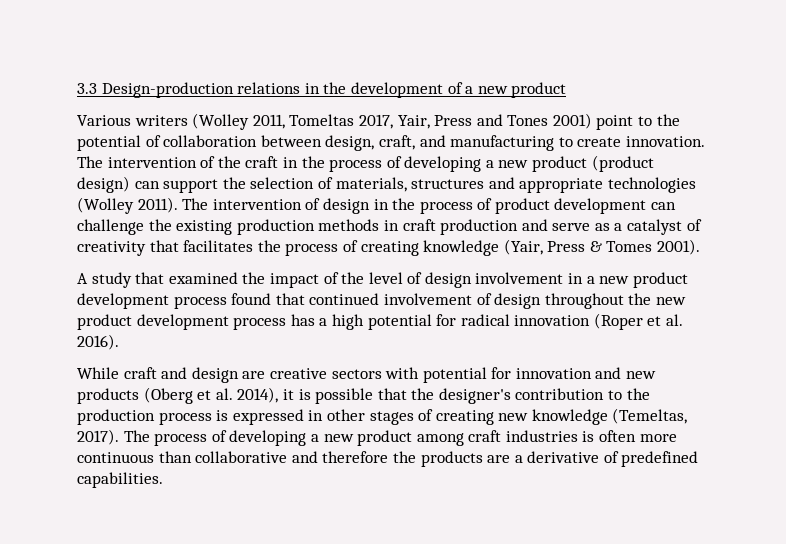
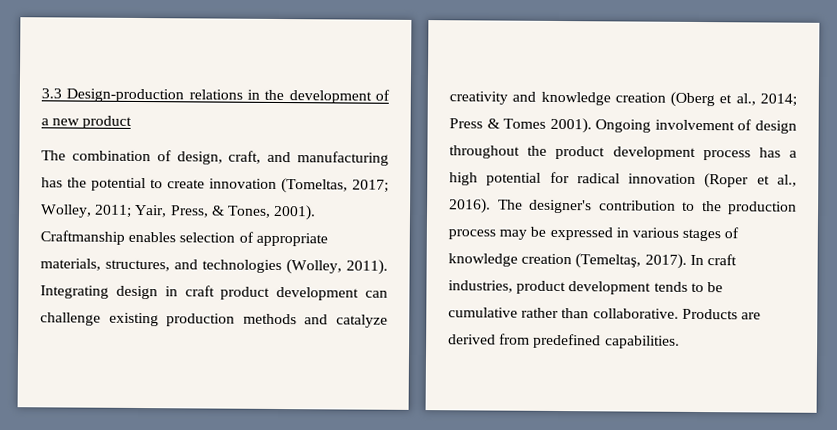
- Various writers (Wolley 2011, Tomeltas 2017, Yair, Press and Tones 2001) point to the potential of collaboration between design, craft, and manufacturing to create innovation. The intervention of the craft in the process of developing a new product (product design) can support the selection of materials, structures and appropriate technologies (Wolley 2011). The intervention of design in the process of product development can challenge the existing production methods in craft production and serve as a catalyst of creativity that facilitates the process of creating knowledge (Yair, Press & Tomes 2001).
- A study that examined the impact of the level of design involvement in a new product development process found that continued involvement of design throughout the new product development process has a high potential for radical innovation (Roper et al. 2016).
- While craft and design are creative sectors with potential for innovation and new products (Oberg et al. 2014), it is possible that the designer's contribution to the production process is expressed in other stages of creating new knowledge (Temeltas, 2017). The process of developing a new product among craft industries is often more continuous than collaborative and therefore the products are a derivative of predefined capabilities.
+ The combination of design, craft, and manufacturing has the potential to create innovation (Tomeltas, 2017; Wolley, 2011; Yair, Press, & Tones, 2001). Craftmanship enables selection of appropriate materials, structures, and technologies (Wolley, 2011). Integrating design in craft product development can challenge existing production methods and catalyze creativity and knowledge creation (Oberg et al., 2014; Press & Tomes 2001). Ongoing involvement of design throughout the product development process has a high potential for radical innovation (Roper et al., 2016). The designer's contribution to the production process may be expressed in various stages of knowledge creation (Temeltaş, 2017). In craft industries, product development tends to be cumulative rather than collaborative. Products are derived from predefined capabilities.

